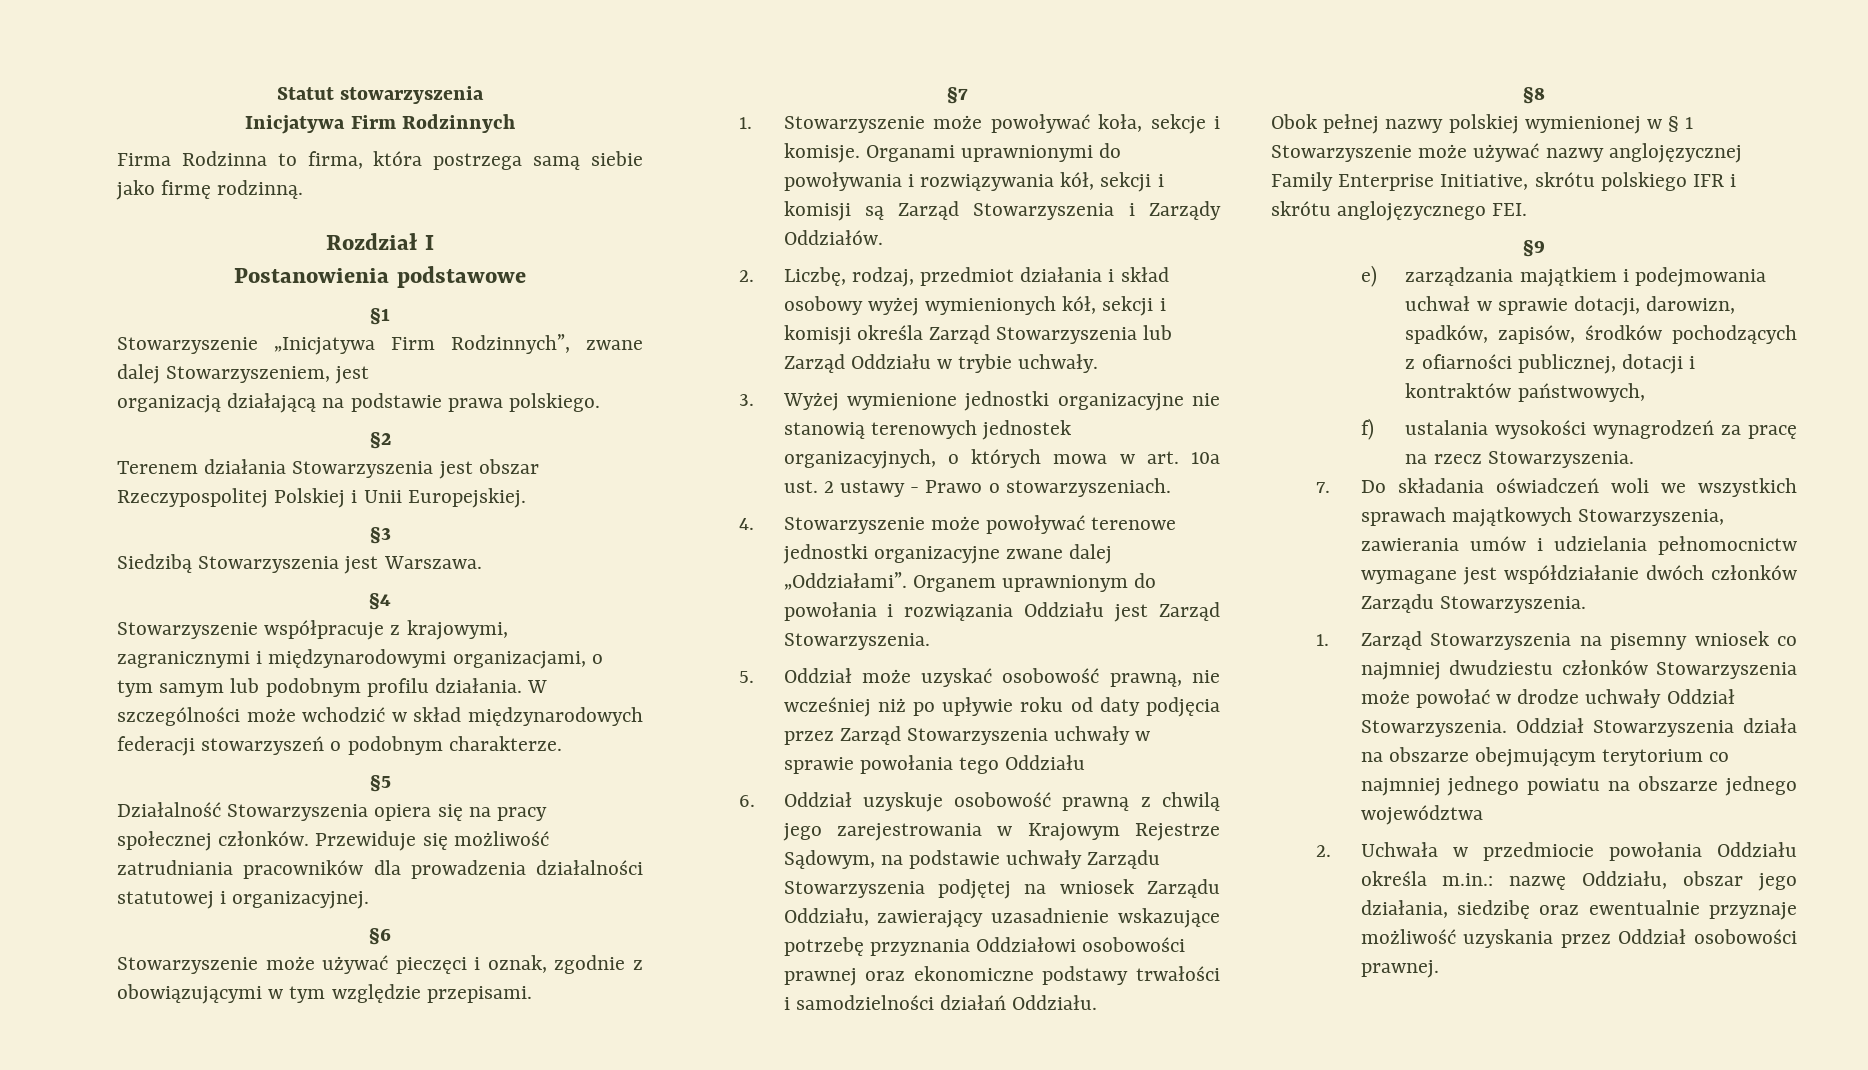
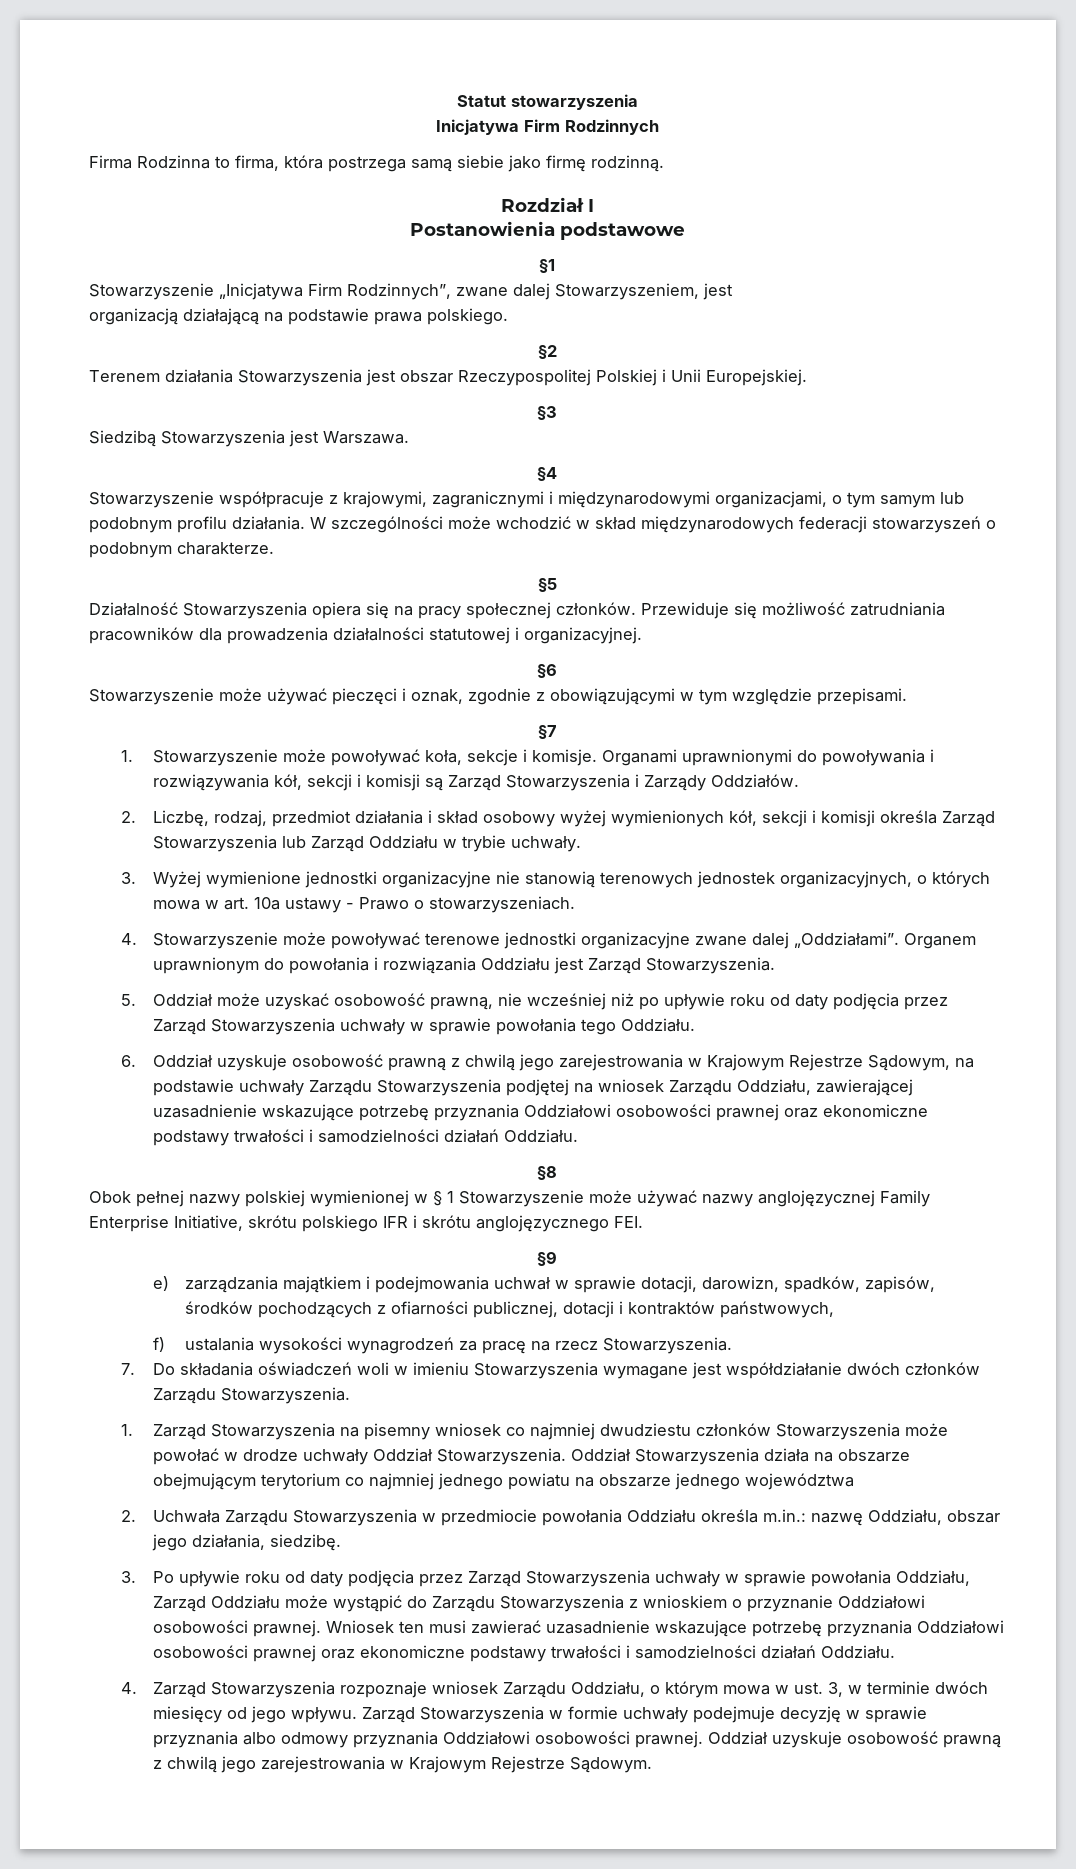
- 3. Wyżej wymienione jednostki organizacyjne nie stanowią terenowych jednostek organizacyjnych, o których mowa w art. 10a ust. 2 ustawy - Prawo o stowarzyszeniach.
+ 3. Wyżej wymienione jednostki organizacyjne nie stanowią terenowych jednostek organizacyjnych, o których mowa w art. 10a ustawy - Prawo o stowarzyszeniach.
- 5. Oddział może uzyskać osobowość prawną, nie wcześniej niż po upływie roku od daty podjęcia przez Zarząd Stowarzyszenia uchwały w sprawie powołania tego Oddziału
+ 5. Oddział może uzyskać osobowość prawną, nie wcześniej niż po upływie roku od daty podjęcia przez Zarząd Stowarzyszenia uchwały w sprawie powołania tego Oddziału.
- 6. Oddział uzyskuje osobowość prawną z chwilą jego zarejestrowania w Krajowym Rejestrze Sądowym, na podstawie uchwały Zarządu Stowarzyszenia podjętej na wniosek Zarządu Oddziału, zawierający uzasadnienie wskazujące potrzebę przyznania Oddziałowi osobowości prawnej oraz ekonomiczne podstawy trwałości i samodzielności działań Oddziału.
+ 6. Oddział uzyskuje osobowość prawną z chwilą jego zarejestrowania w Krajowym Rejestrze Sądowym, na podstawie uchwały Zarządu Stowarzyszenia podjętej na wniosek Zarządu Oddziału, zawierającej uzasadnienie wskazujące potrzebę przyznania Oddziałowi osobowości prawnej oraz ekonomiczne podstawy trwałości i samodzielności działań Oddziału.
- 7. Do składania oświadczeń woli we wszystkich sprawach majątkowych Stowarzyszenia, zawierania umów i udzielania pełnomocnictw wymagane jest współdziałanie dwóch członków Zarządu Stowarzyszenia.
+ 7. Do składania oświadczeń woli w imieniu Stowarzyszenia wymagane jest współdziałanie dwóch członków Zarządu Stowarzyszenia.
- 2. Uchwała w przedmiocie powołania Oddziału określa m.in.: nazwę Oddziału, obszar jego działania, siedzibę oraz ewentualnie przyznaje możliwość uzyskania przez Oddział osobowości prawnej.
+ 2. Uchwała Zarządu Stowarzyszenia w przedmiocie powołania Oddziału określa m.in.: nazwę Oddziału, obszar jego działania, siedzibę.
+ 3. Po upływie roku od daty podjęcia przez Zarząd Stowarzyszenia uchwały w sprawie powołania Oddziału, Zarząd Oddziału może wystąpić do Zarządu Stowarzyszenia z wnioskiem o przyznanie Oddziałowi osobowości prawnej. Wniosek ten musi zawierać uzasadnienie wskazujące potrzebę przyznania Oddziałowi osobowości prawnej oraz ekonomiczne podstawy trwałości i samodzielności działań Oddziału.
+ 4. Zarząd Stowarzyszenia rozpoznaje wniosek Zarządu Oddziału, o którym mowa w ust. 3, w terminie dwóch miesięcy od jego wpływu. Zarząd Stowarzyszenia w formie uchwały podejmuje decyzję w sprawie przyznania albo odmowy przyznania Oddziałowi osobowości prawnej. Oddział uzyskuje osobowość prawną z chwilą jego zarejestrowania w Krajowym Rejestrze Sądowym.

